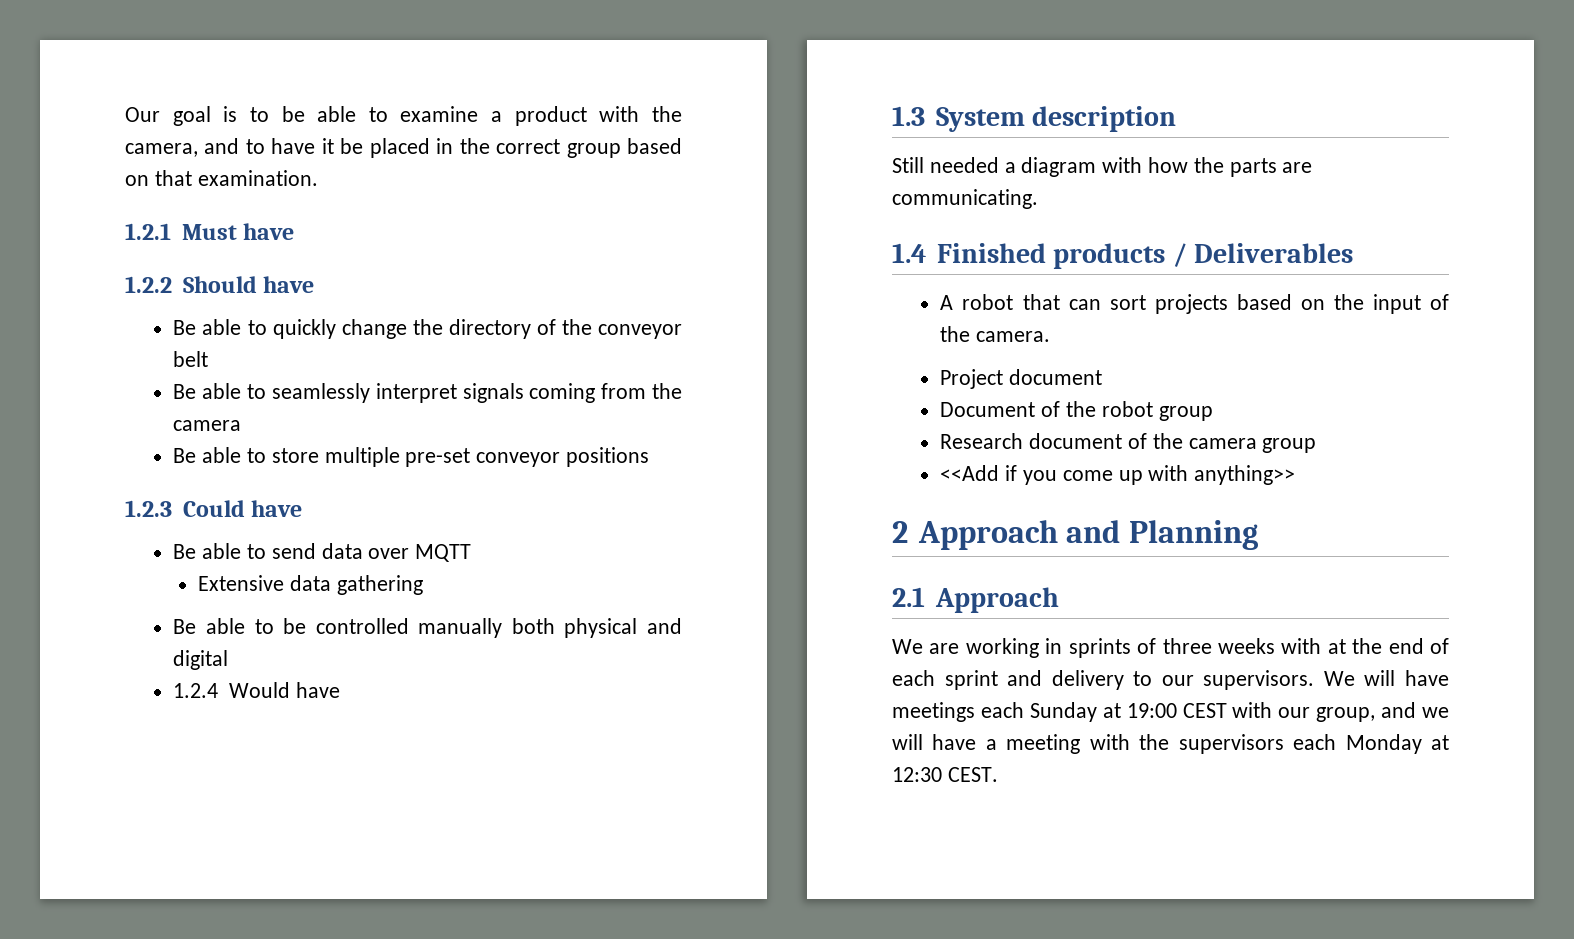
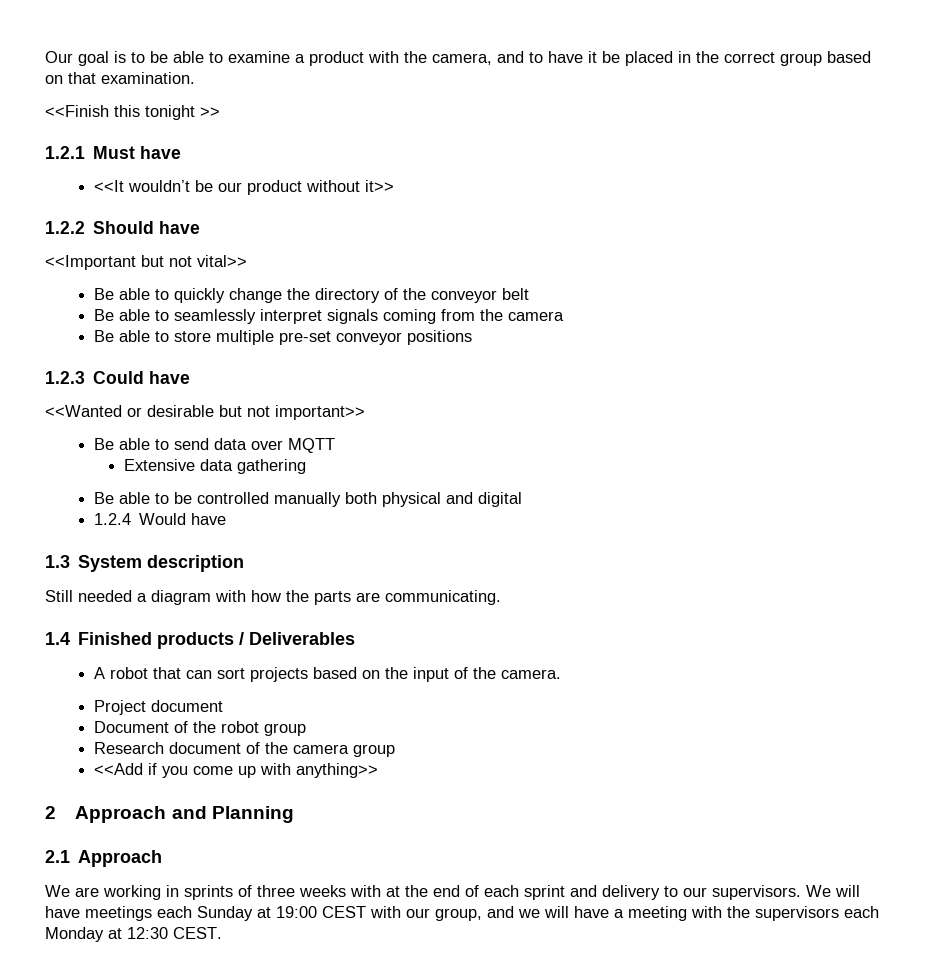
+ <<Finish this tonight >>
+ <<It wouldn’t be our product without it>>
+ <<Important but not vital>>
+ <<Wanted or desirable but not important>>

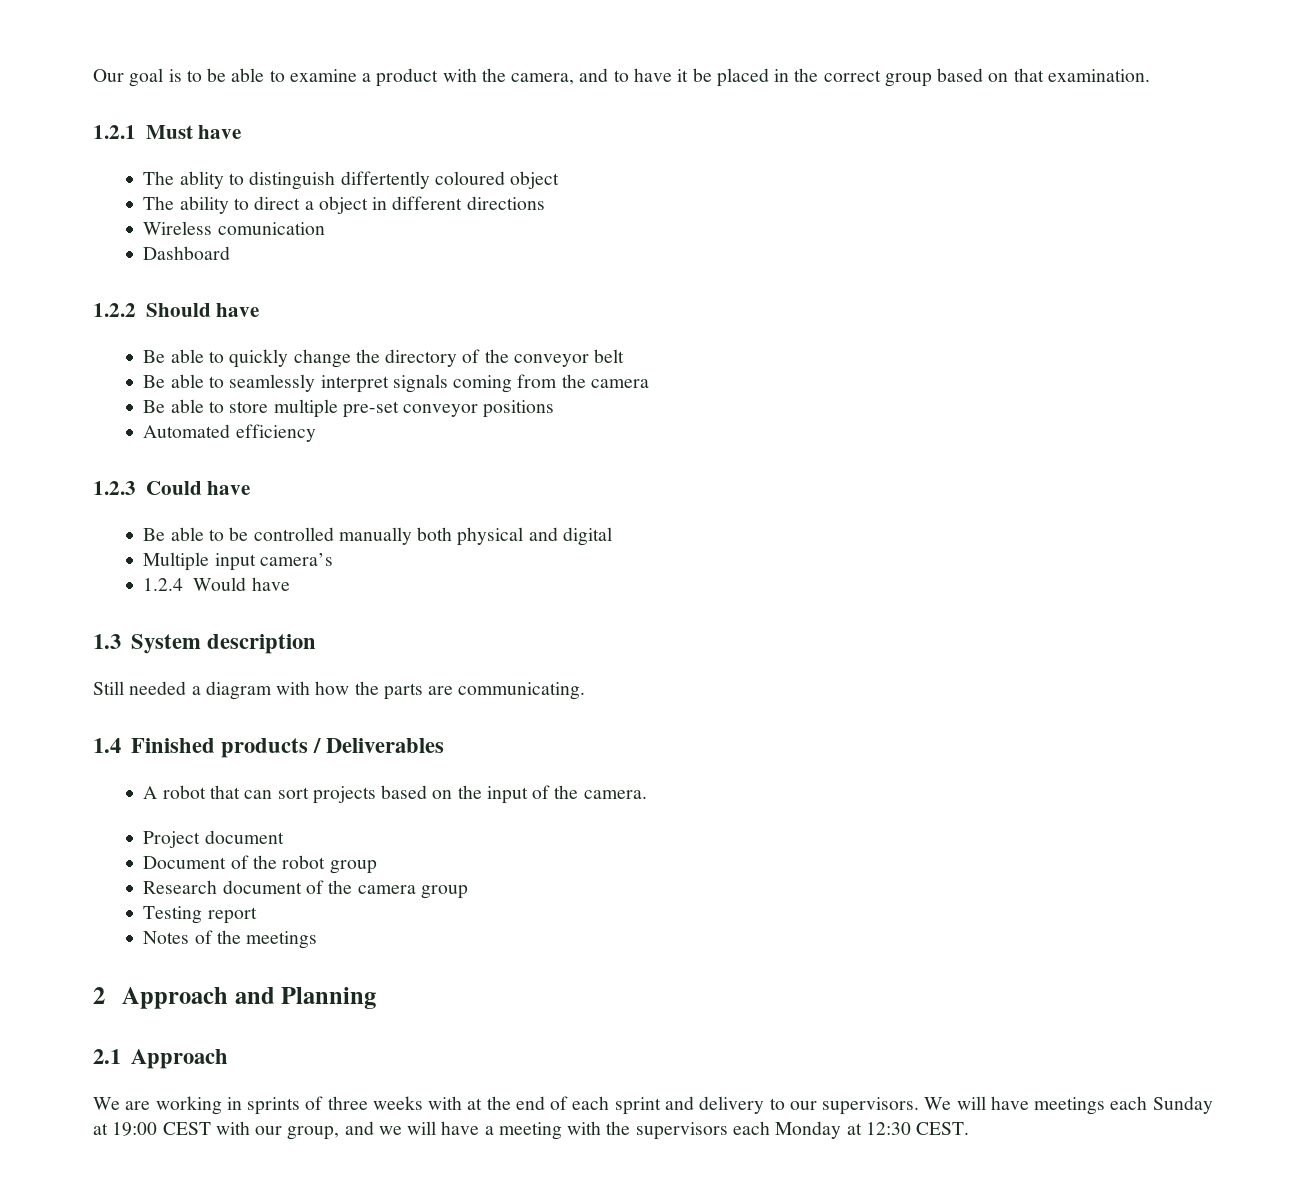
- <<Finish this tonight >>
- <<It wouldn’t be our product without it>>
+ The ablity to distinguish differtently coloured object
+ The ability to direct a object in different directions
+ Wireless comunication
+ Dashboard
- <<Important but not vital>>
+ Automated efficiency
- <<Wanted or desirable but not important>>
- Be able to send data over MQTT
- Extensive data gathering
+ Multiple input camera’s
- <<Add if you come up with anything>>
+ Testing report
+ Notes of the meetings

